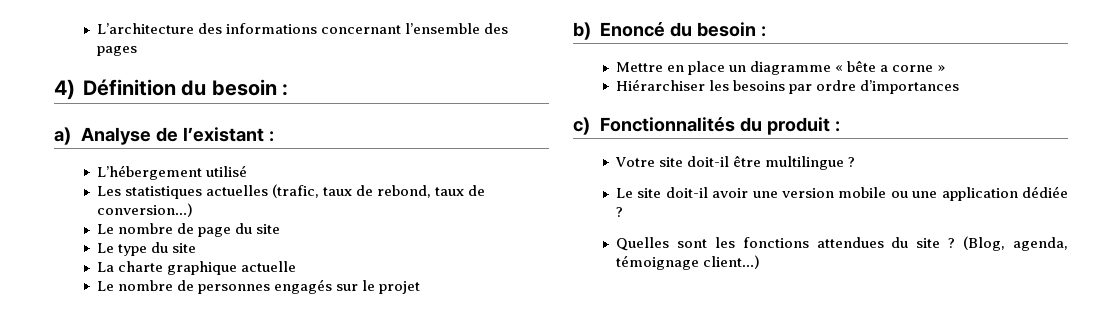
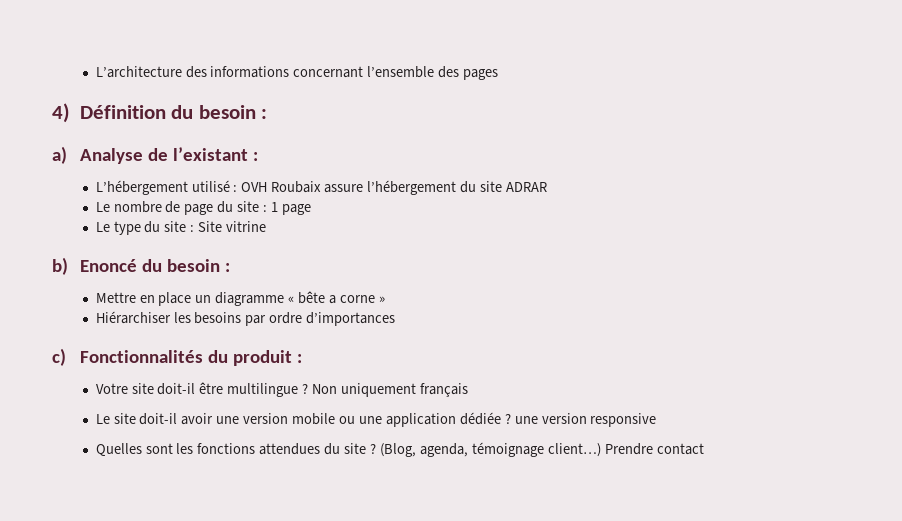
- L’hébergement utilisé
- Les statistiques actuelles (trafic, taux de rebond, taux de conversion…)
+ L’hébergement utilisé : OVH Roubaix assure l’hébergement du site ADRAR
- Le nombre de page du site
+ Le nombre de page du site : 1 page
- Le type du site
- La charte graphique actuelle
- Le nombre de personnes engagés sur le projet
+ Le type du site : Site vitrine
+ Non uniquement français
- Le site doit-il avoir une version mobile ou une application dédiée ?
+ Le site doit-il avoir une version mobile ou une application dédiée ? une version responsive
+ Prendre contact

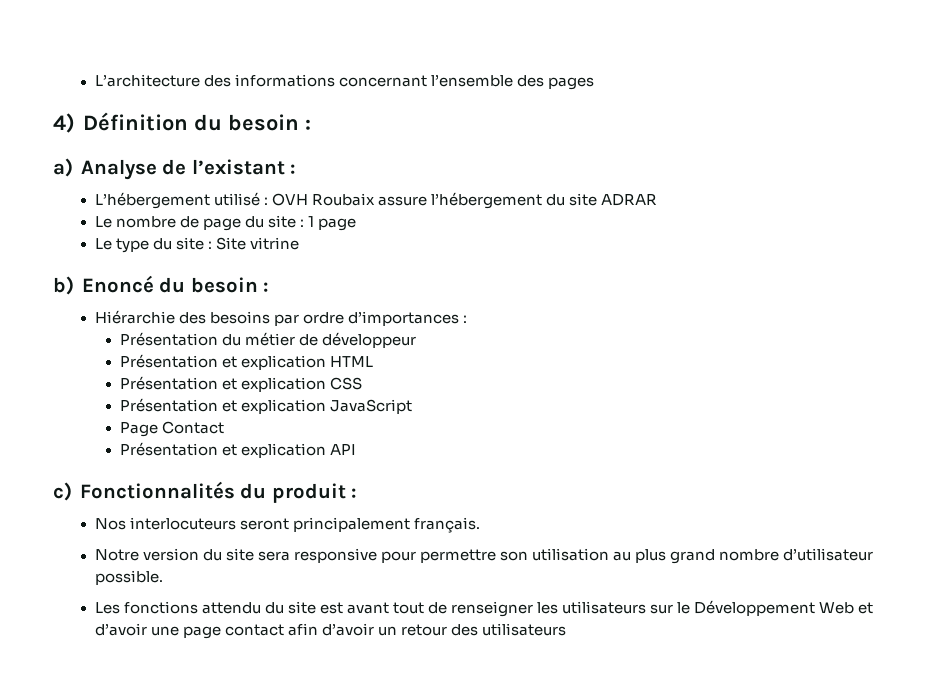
- Mettre en place un diagramme « bête a corne »
- Hiérarchiser les besoins par ordre d’importances
+ Hiérarchie des besoins par ordre d’importances :
+ Présentation du métier de développeur
+ Présentation et explication HTML
+ Présentation et explication CSS
+ Présentation et explication JavaScript
+ Page Contact
+ Présentation et explication API
- Votre site doit-il être multilingue ? Non uniquement français
- Le site doit-il avoir une version mobile ou une application dédiée ? une version responsive
- Quelles sont les fonctions attendues du site ? (Blog, agenda, témoignage client…) Prendre contact
+ Nos interlocuteurs seront principalement français.
+ Notre version du site sera responsive pour permettre son utilisation au plus grand nombre d’utilisateur possible.
+ Les fonctions attendu du site est avant tout de renseigner les utilisateurs sur le Développement Web et d’avoir une page contact afin d’avoir un retour des utilisateurs

